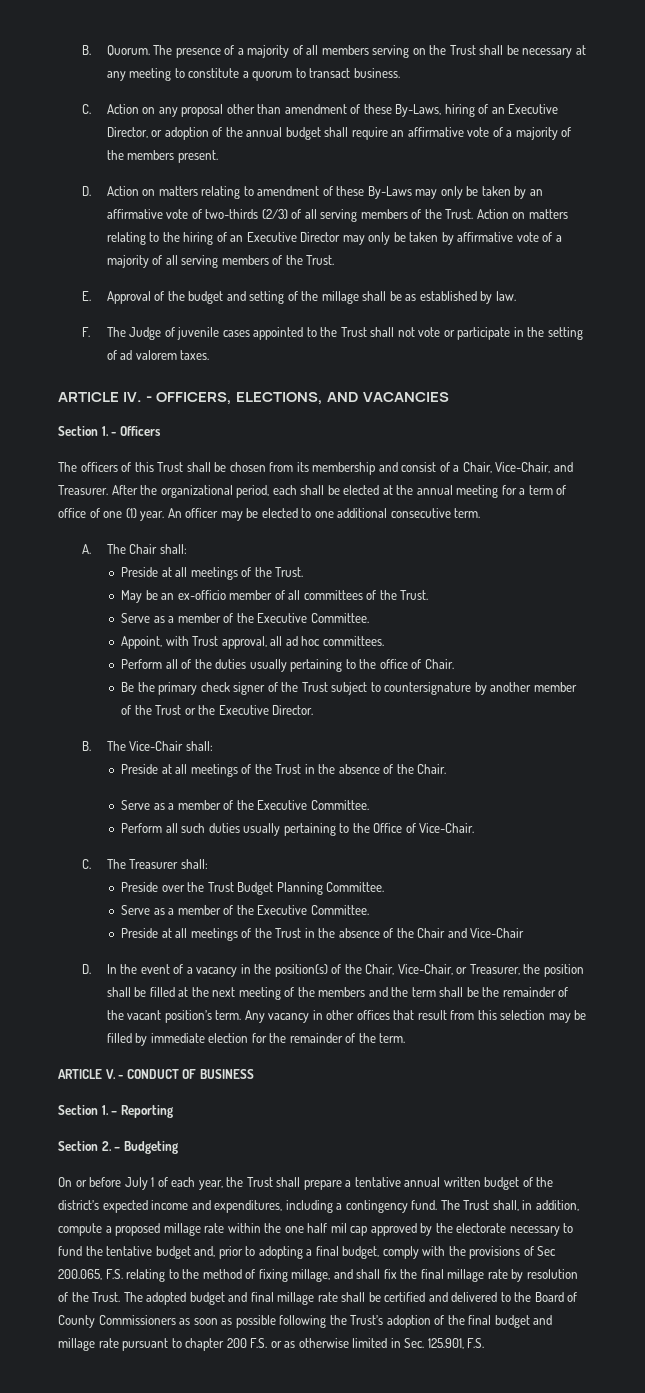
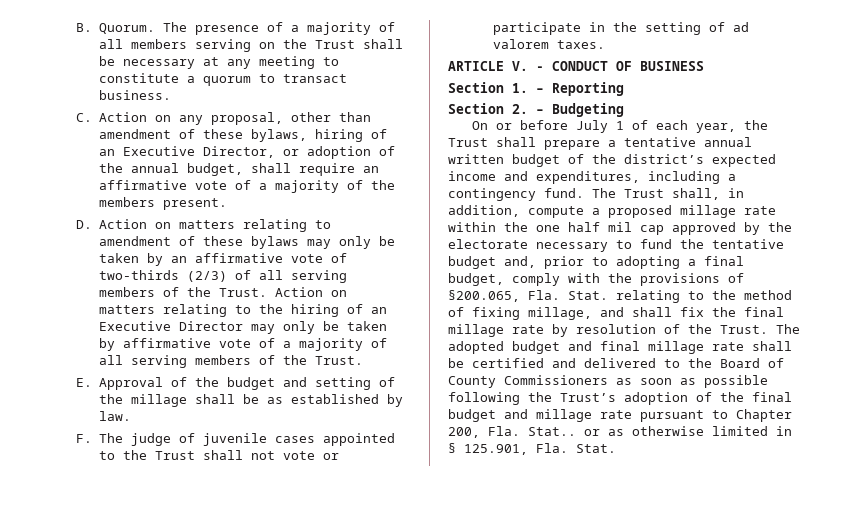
- C. Action on any proposal other than amendment of these By-Laws, hiring of an Executive Director, or adoption of the annual budget shall require an affirmative vote of a majority of the members present.
+ C. Action on any proposal, other than amendment of these bylaws, hiring of an Executive Director, or adoption of the annual budget, shall require an affirmative vote of a majority of the members present.
- D. Action on matters relating to amendment of these By-Laws may only be taken by an affirmative vote of two-thirds (2/3) of all serving members of the Trust.
+ D. Action on matters relating to amendment of these bylaws may only be taken by an affirmative vote of two-thirds (2/3) of all serving members of the Trust.
- F. The Judge of juvenile cases appointed to the Trust shall not vote or participate in the setting of ad valorem taxes.
+ F. The judge of juvenile cases appointed to the Trust shall not vote or participate in the setting of ad valorem taxes.
- ARTICLE IV. - OFFICERS, ELECTIONS, AND VACANCIES
- Section 1. - Officers
- The officers of this Trust shall be chosen from its membership and consist of a Chair, Vice-Chair, and Treasurer. After the organizational period, each shall be elected at the annual meeting for a term of office of one (1) year. An officer may be elected to one additional consecutive term.
- A. The Chair shall:
- Preside at all meetings of the Trust.
- May be an ex-officio member of all committees of the Trust.
- Serve as a member of the Executive Committee.
- Appoint, with Trust approval, all ad hoc committees.
- Perform all of the duties usually pertaining to the office of Chair.
- Be the primary check signer of the Trust subject to countersignature by another member of the Trust or the Executive Director.
- B. The Vice-Chair shall:
- Preside at all meetings of the Trust in the absence of the Chair.
- Serve as a member of the Executive Committee.
- Perform all such duties usually pertaining to the Office of Vice-Chair.
- C. The Treasurer shall:
- Preside over the Trust Budget Planning Committee.
- Serve as a member of the Executive Committee.
- Preside at all meetings of the Trust in the absence of the Chair and Vice-Chair
- D. In the event of a vacancy in the position(s) of the Chair, Vice-Chair, or Treasurer, the position shall be filled at the next meeting of the members and the term shall be the remainder of the vacant position’s term. Any vacancy in other offices that result from this selection may be filled by immediate election for the remainder of the term.
- The Trust shall, in addition, compute a proposed millage rate within the one half mil cap approved by the electorate necessary to fund the tentative budget and, prior to adopting a final budget, comply with the provisions of Sec 200.065, F.S. relating to the method of fixing millage, and shall fix the final millage rate by resolution of the Trust.
+ The Trust shall, in addition, compute a proposed millage rate within the one half mil cap approved by the electorate necessary to fund the tentative budget and, prior to adopting a final budget, comply with the provisions of §200.065, Fla. Stat. relating to the method of fixing millage, and shall fix the final millage rate by resolution of the Trust.
- The adopted budget and final millage rate shall be certified and delivered to the Board of County Commissioners as soon as possible following the Trust’s adoption of the final budget and millage rate pursuant to chapter 200 F.S. or as otherwise limited in Sec. 125.901, F.S.
+ The adopted budget and final millage rate shall be certified and delivered to the Board of County Commissioners as soon as possible following the Trust’s adoption of the final budget and millage rate pursuant to Chapter 200, Fla. Stat.. or as otherwise limited in § 125.901, Fla. Stat.

